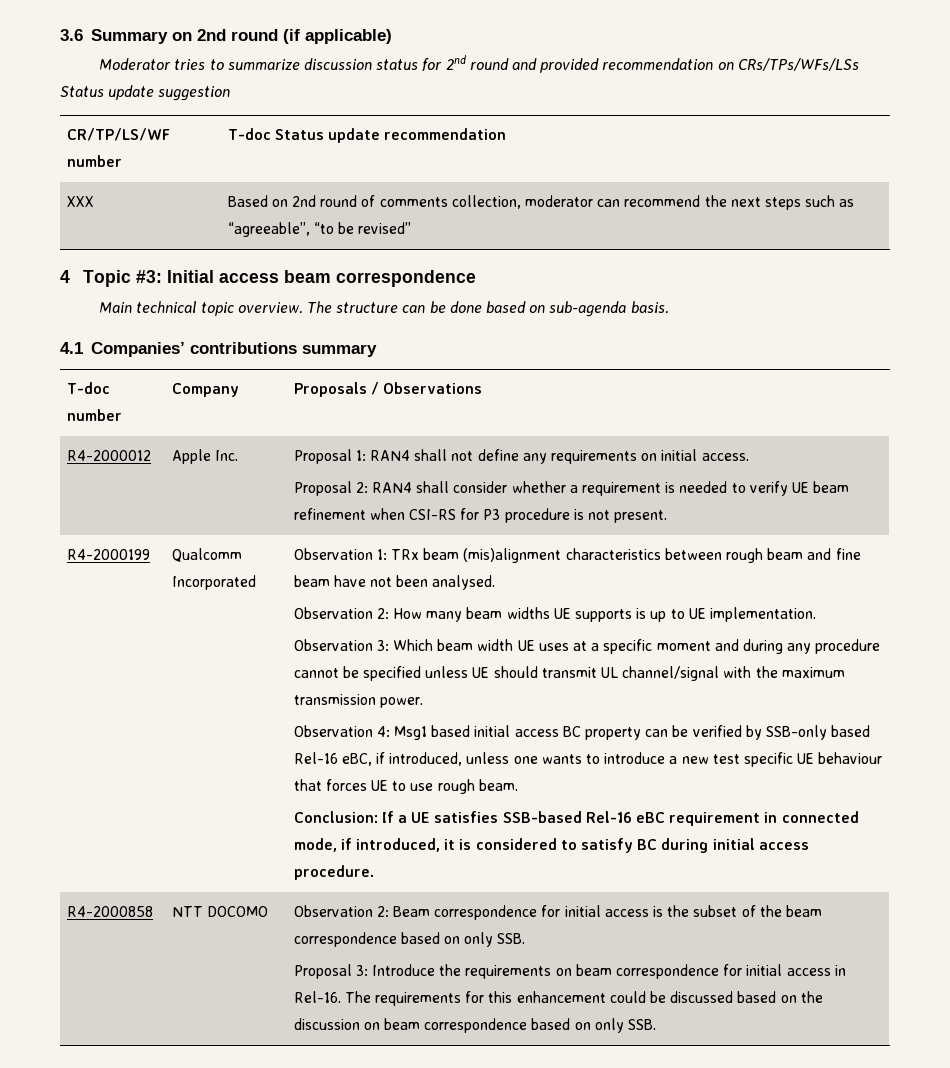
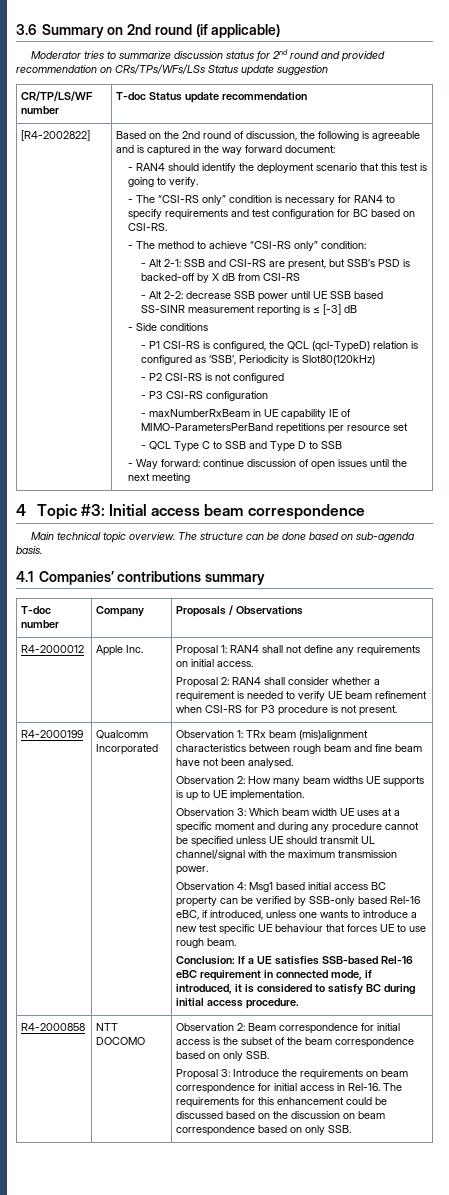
- XXX
+ [R4-2002822]
- Based on 2nd round of comments collection, moderator can recommend the next steps such as “agreeable”, “to be revised”
+ Based on the 2nd round of discussion, the following is agreeable and is captured in the way forward document:
+ - RAN4 should identify the deployment scenario that this test is going to verify.
+ - The “CSI-RS only” condition is necessary for RAN4 to specify requirements and test configuration for BC based on CSI-RS.
+ - The method to achieve “CSI-RS only” condition:
+ - Alt 2-1: SSB and CSI-RS are present, but SSB’s PSD is backed-off by X dB from CSI-RS
+ - Alt 2-2: decrease SSB power until UE SSB based SS-SINR measurement reporting is ≤ [-3] dB
+ - Side conditions
+ - P1 CSI-RS is configured, the QCL (qcl-TypeD) relation is configured as ‘SSB’, Periodicity is Slot80(120kHz)
+ - P2 CSI-RS is not configured
+ - P3 CSI-RS configuration
+ - maxNumberRxBeam in UE capability IE of MIMO-ParametersPerBand repetitions per resource set
+ - QCL Type C to SSB and Type D to SSB
+ - Way forward: continue discussion of open issues until the next meeting

